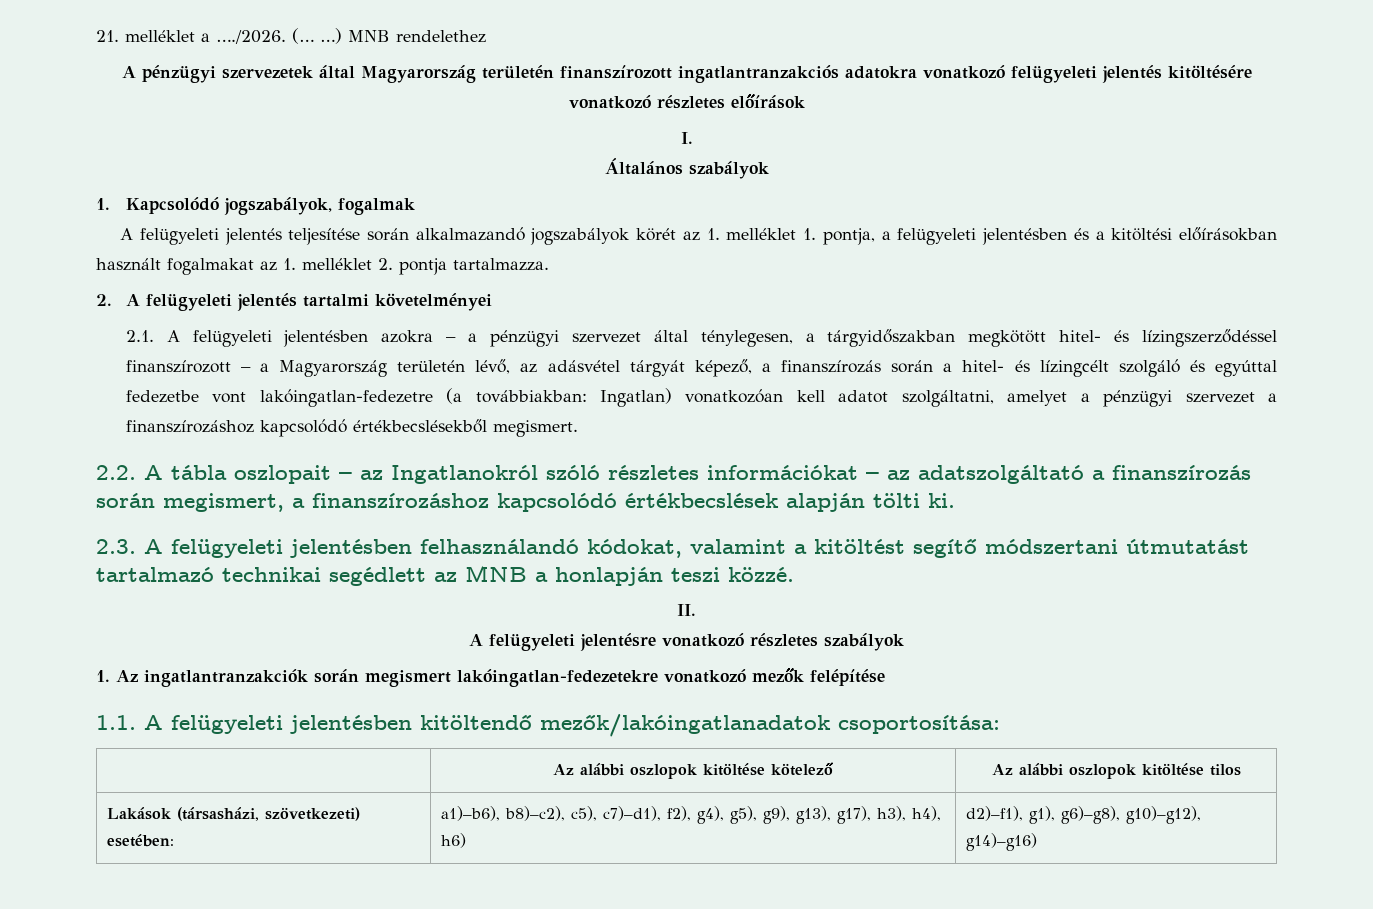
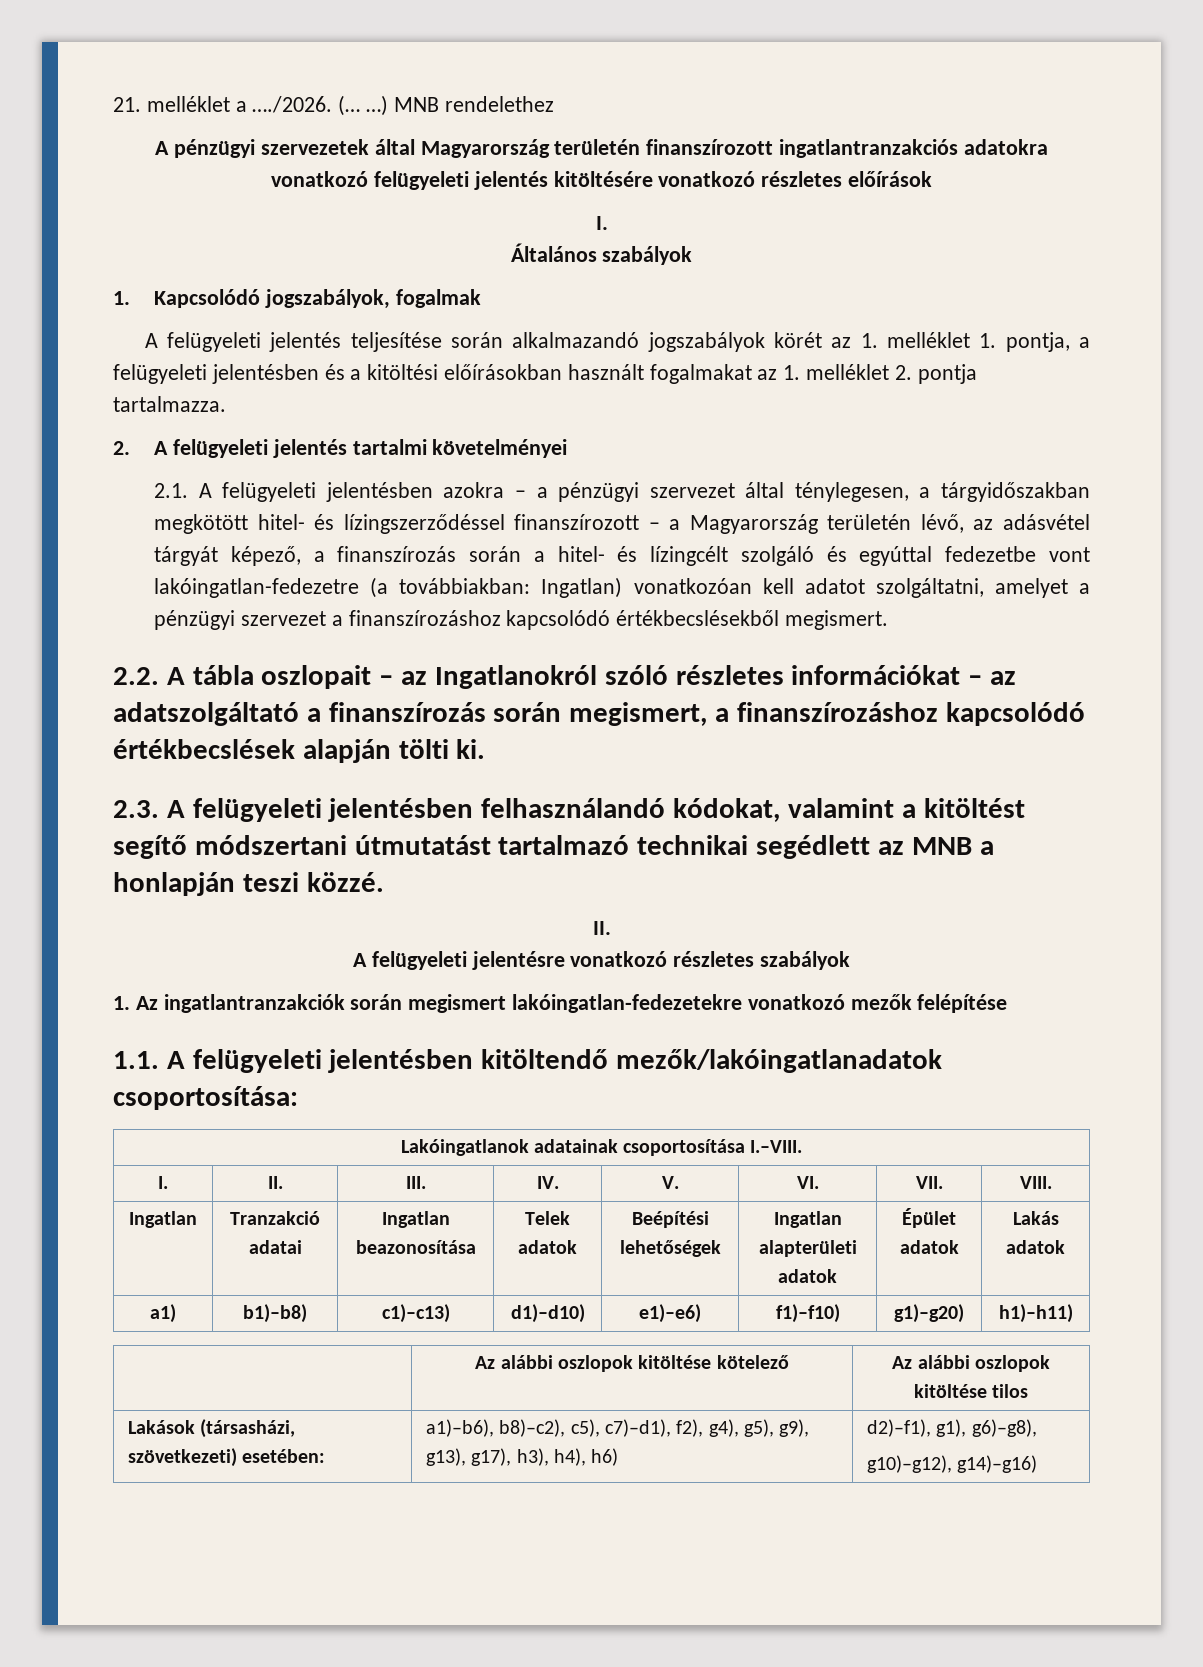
+ Lakóingatlanok adatainak csoportosítása I.–VIII.
+ I. | II. | III. | IV. | V. | VI. | VII. | VIII.
+ Ingatlan | Tranzakció adatai | Ingatlan beazonosítása | Telek adatok | Beépítési lehetőségek | Ingatlan alapterületi adatok | Épület adatok | Lakás adatok
+ a1) | b1)–b8) | c1)–c13) | d1)–d10) | e1)–e6) | f1)–f10) | g1)–g20) | h1)–h11)
- Lakások (társasházi, szövetkezeti) esetében: | a1)–b6), b8)–c2), c5), c7)–d1), f2), g4), g5), g9), g13), g17), h3), h4), h6) | d2)–f1), g1), g6)–g8), g10)–g12), g14)–g16)
+ Lakások (társasházi, szövetkezeti) esetében: | a1)–b6), b8)–c2), c5), c7)–d1), f2), g4), g5), g9), g13), g17), h3), h4), h6) | d2)–f1), g1), g6)–g8),
+ g10)–g12), g14)–g16)

